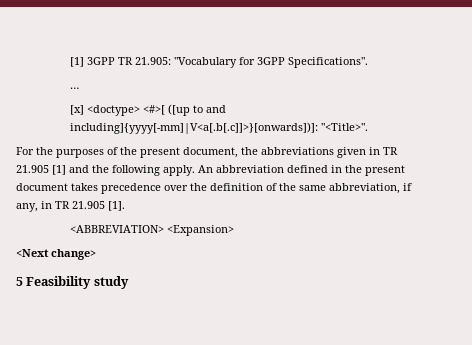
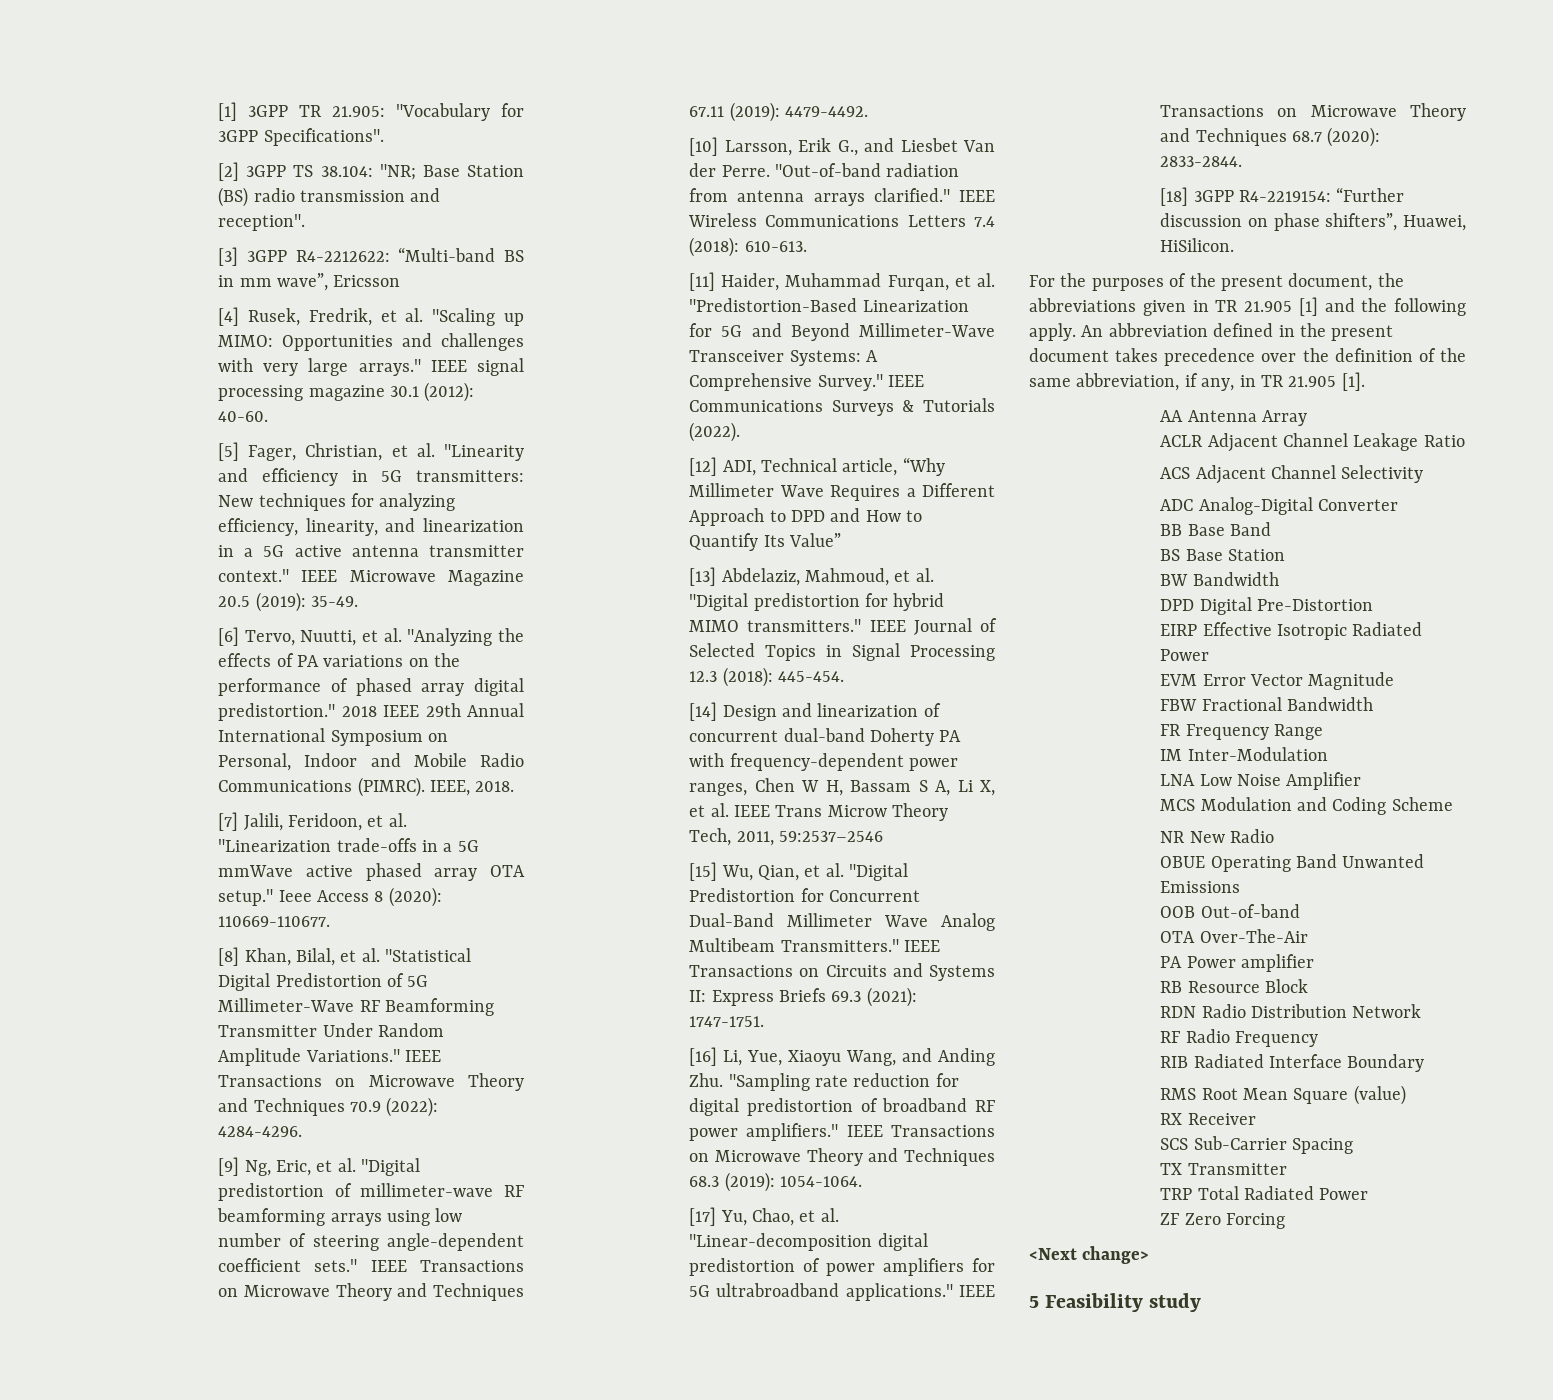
- …
- [x] <doctype> <#>[ ([up to and including]{yyyy[-mm]|V<a[.b[.c]]>}[onwards])]: "<Title>".
+ [2] 3GPP TS 38.104: "NR; Base Station (BS) radio transmission and reception".
+ [3] 3GPP R4-2212622: “Multi-band BS in mm wave”, Ericsson
+ [4] Rusek, Fredrik, et al. "Scaling up MIMO: Opportunities and challenges with very large arrays." IEEE signal processing magazine 30.1 (2012): 40-60.
+ [5] Fager, Christian, et al. "Linearity and efficiency in 5G transmitters: New techniques for analyzing efficiency, linearity, and linearization in a 5G active antenna transmitter context." IEEE Microwave Magazine 20.5 (2019): 35-49.
+ [6] Tervo, Nuutti, et al. "Analyzing the effects of PA variations on the performance of phased array digital predistortion." 2018 IEEE 29th Annual International Symposium on Personal, Indoor and Mobile Radio Communications (PIMRC). IEEE, 2018.
+ [7] Jalili, Feridoon, et al. "Linearization trade-offs in a 5G mmWave active phased array OTA setup." Ieee Access 8 (2020): 110669-110677.
+ [8] Khan, Bilal, et al. "Statistical Digital Predistortion of 5G Millimeter-Wave RF Beamforming Transmitter Under Random Amplitude Variations." IEEE Transactions on Microwave Theory and Techniques 70.9 (2022): 4284-4296.
+ [9] Ng, Eric, et al. "Digital predistortion of millimeter-wave RF beamforming arrays using low number of steering angle-dependent coefficient sets." IEEE Transactions on Microwave Theory and Techniques 67.11 (2019): 4479-4492.
+ [10] Larsson, Erik G., and Liesbet Van der Perre. "Out-of-band radiation from antenna arrays clarified." IEEE Wireless Communications Letters 7.4 (2018): 610-613.
+ [11] Haider, Muhammad Furqan, et al. "Predistortion-Based Linearization for 5G and Beyond Millimeter-Wave Transceiver Systems: A Comprehensive Survey." IEEE Communications Surveys & Tutorials (2022).
+ [12] ADI, Technical article, “Why Millimeter Wave Requires a Different Approach to DPD and How to Quantify Its Value”
+ [13] Abdelaziz, Mahmoud, et al. "Digital predistortion for hybrid MIMO transmitters." IEEE Journal of Selected Topics in Signal Processing 12.3 (2018): 445-454.
+ [14] Design and linearization of concurrent dual-band Doherty PA with frequency-dependent power ranges, Chen W H, Bassam S A, Li X, et al. IEEE Trans Microw Theory Tech, 2011, 59:2537–2546
+ [15] Wu, Qian, et al. "Digital Predistortion for Concurrent Dual-Band Millimeter Wave Analog Multibeam Transmitters." IEEE Transactions on Circuits and Systems II: Express Briefs 69.3 (2021): 1747-1751.
+ [16] Li, Yue, Xiaoyu Wang, and Anding Zhu. "Sampling rate reduction for digital predistortion of broadband RF power amplifiers." IEEE Transactions on Microwave Theory and Techniques 68.3 (2019): 1054-1064.
+ [17] Yu, Chao, et al. "Linear-decomposition digital predistortion of power amplifiers for 5G ultrabroadband applications." IEEE Transactions on Microwave Theory and Techniques 68.7 (2020): 2833-2844.
+ [18] 3GPP R4-2219154: “Further discussion on phase shifters”, Huawei, HiSilicon.
- <ABBREVIATION> <Expansion>
+ AA Antenna Array
+ ACLR Adjacent Channel Leakage Ratio
+ ACS Adjacent Channel Selectivity
+ ADC Analog-Digital Converter
+ BB Base Band
+ BS Base Station
+ BW Bandwidth
+ DPD Digital Pre-Distortion
+ EIRP Effective Isotropic Radiated Power
+ EVM Error Vector Magnitude
+ FBW Fractional Bandwidth
+ FR Frequency Range
+ IM Inter-Modulation
+ LNA Low Noise Amplifier
+ MCS Modulation and Coding Scheme
+ NR New Radio
+ OBUE Operating Band Unwanted Emissions
+ OOB Out-of-band
+ OTA Over-The-Air
+ PA Power amplifier
+ RB Resource Block
+ RDN Radio Distribution Network
+ RF Radio Frequency
+ RIB Radiated Interface Boundary
+ RMS Root Mean Square (value)
+ RX Receiver
+ SCS Sub-Carrier Spacing
+ TX Transmitter
+ TRP Total Radiated Power
+ ZF Zero Forcing

